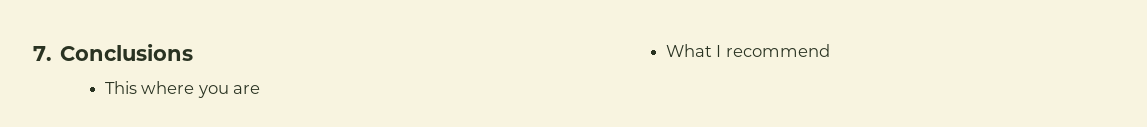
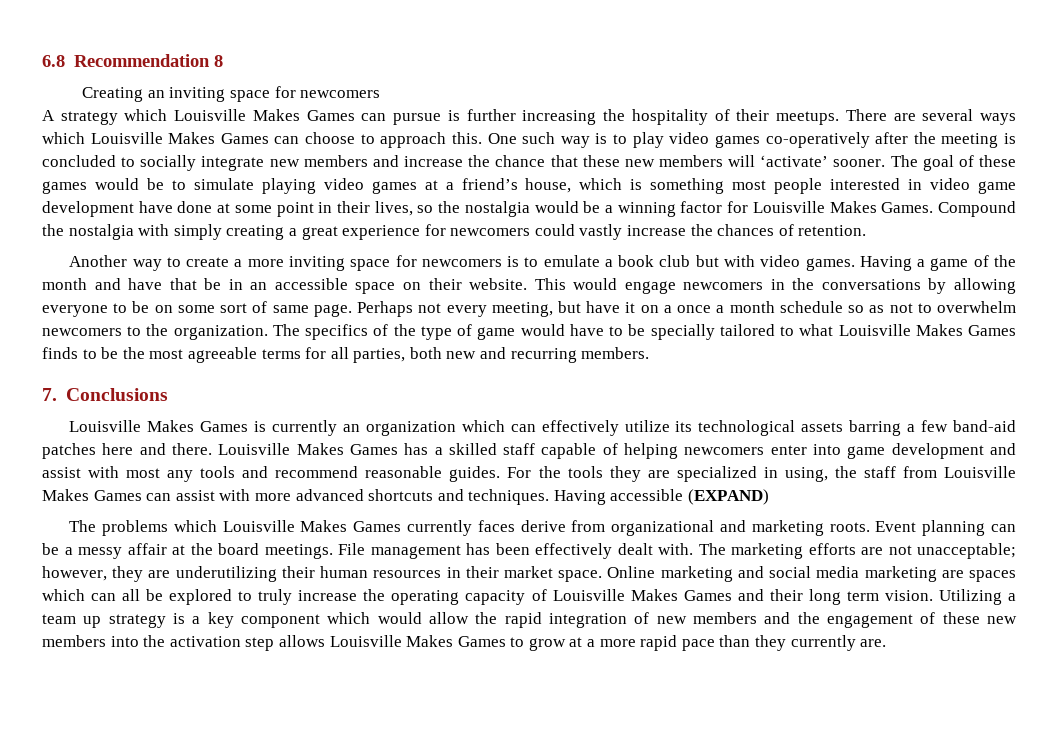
+ 6.8 Recommendation 8
+ Creating an inviting space for newcomers
+ A strategy which Louisville Makes Games can pursue is further increasing the hospitality of their meetups. There are several ways which Louisville Makes Games can choose to approach this. One such way is to play video games co-operatively after the meeting is concluded to socially integrate new members and increase the chance that these new members will ‘activate’ sooner. The goal of these games would be to simulate playing video games at a friend’s house, which is something most people interested in video game development have done at some point in their lives, so the nostalgia would be a winning factor for Louisville Makes Games. Compound the nostalgia with simply creating a great experience for newcomers could vastly increase the chances of retention.
+ Another way to create a more inviting space for newcomers is to emulate a book club but with video games. Having a game of the month and have that be in an accessible space on their website. This would engage newcomers in the conversations by allowing everyone to be on some sort of same page. Perhaps not every meeting, but have it on a once a month schedule so as not to overwhelm newcomers to the organization. The specifics of the type of game would have to be specially tailored to what Louisville Makes Games finds to be the most agreeable terms for all parties, both new and recurring members.
  7. Conclusions
- This where you are
- What I recommend
+ Louisville Makes Games is currently an organization which can effectively utilize its technological assets barring a few band-aid patches here and there. Louisville Makes Games has a skilled staff capable of helping newcomers enter into game development and assist with most any tools and recommend reasonable guides. For the tools they are specialized in using, the staff from Louisville Makes Games can assist with more advanced shortcuts and techniques. Having accessible (EXPAND)
+ The problems which Louisville Makes Games currently faces derive from organizational and marketing roots. Event planning can be a messy affair at the board meetings. File management has been effectively dealt with. The marketing efforts are not unacceptable; however, they are underutilizing their human resources in their market space. Online marketing and social media marketing are spaces which can all be explored to truly increase the operating capacity of Louisville Makes Games and their long term vision. Utilizing a team up strategy is a key component which would allow the rapid integration of new members and the engagement of these new members into the activation step allows Louisville Makes Games to grow at a more rapid pace than they currently are.

